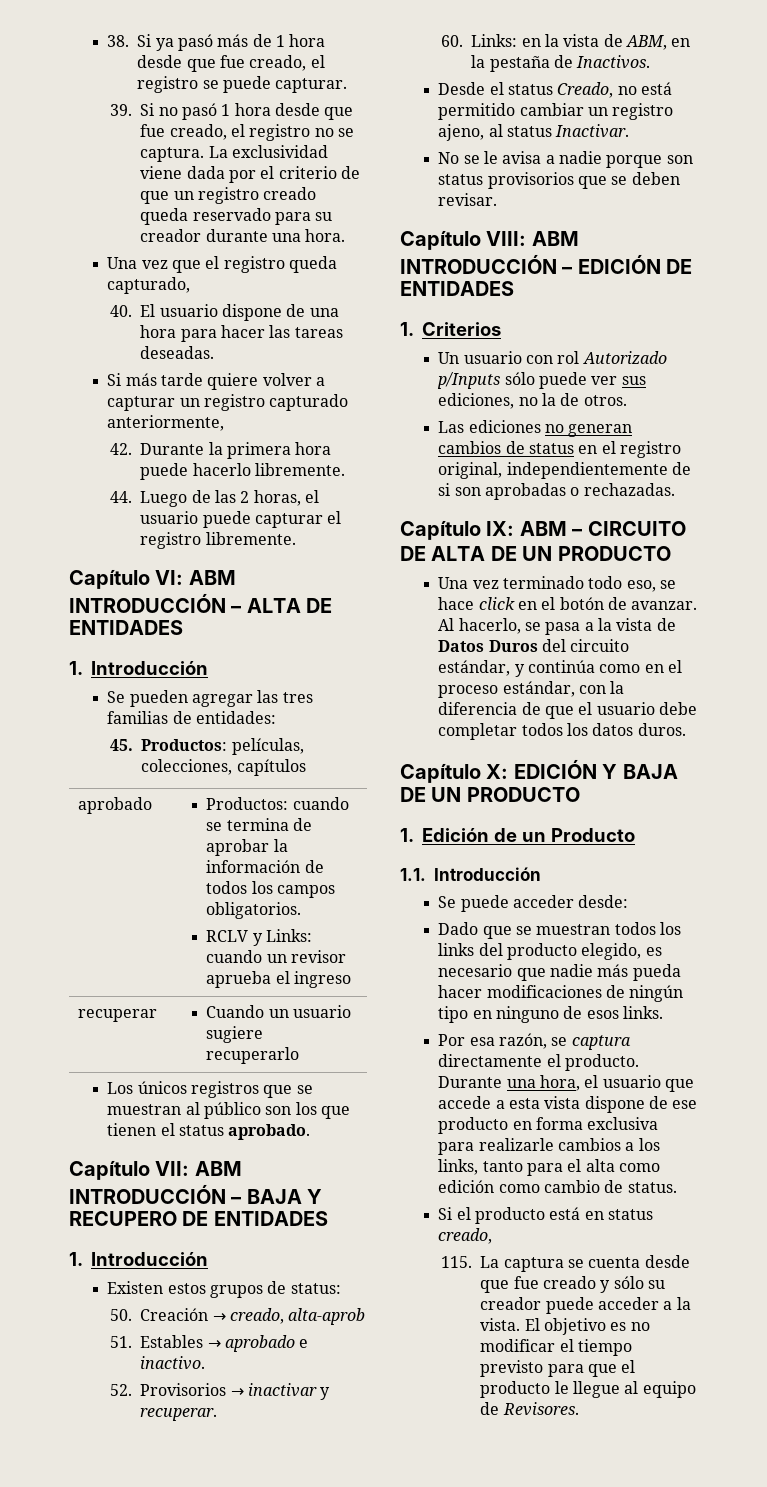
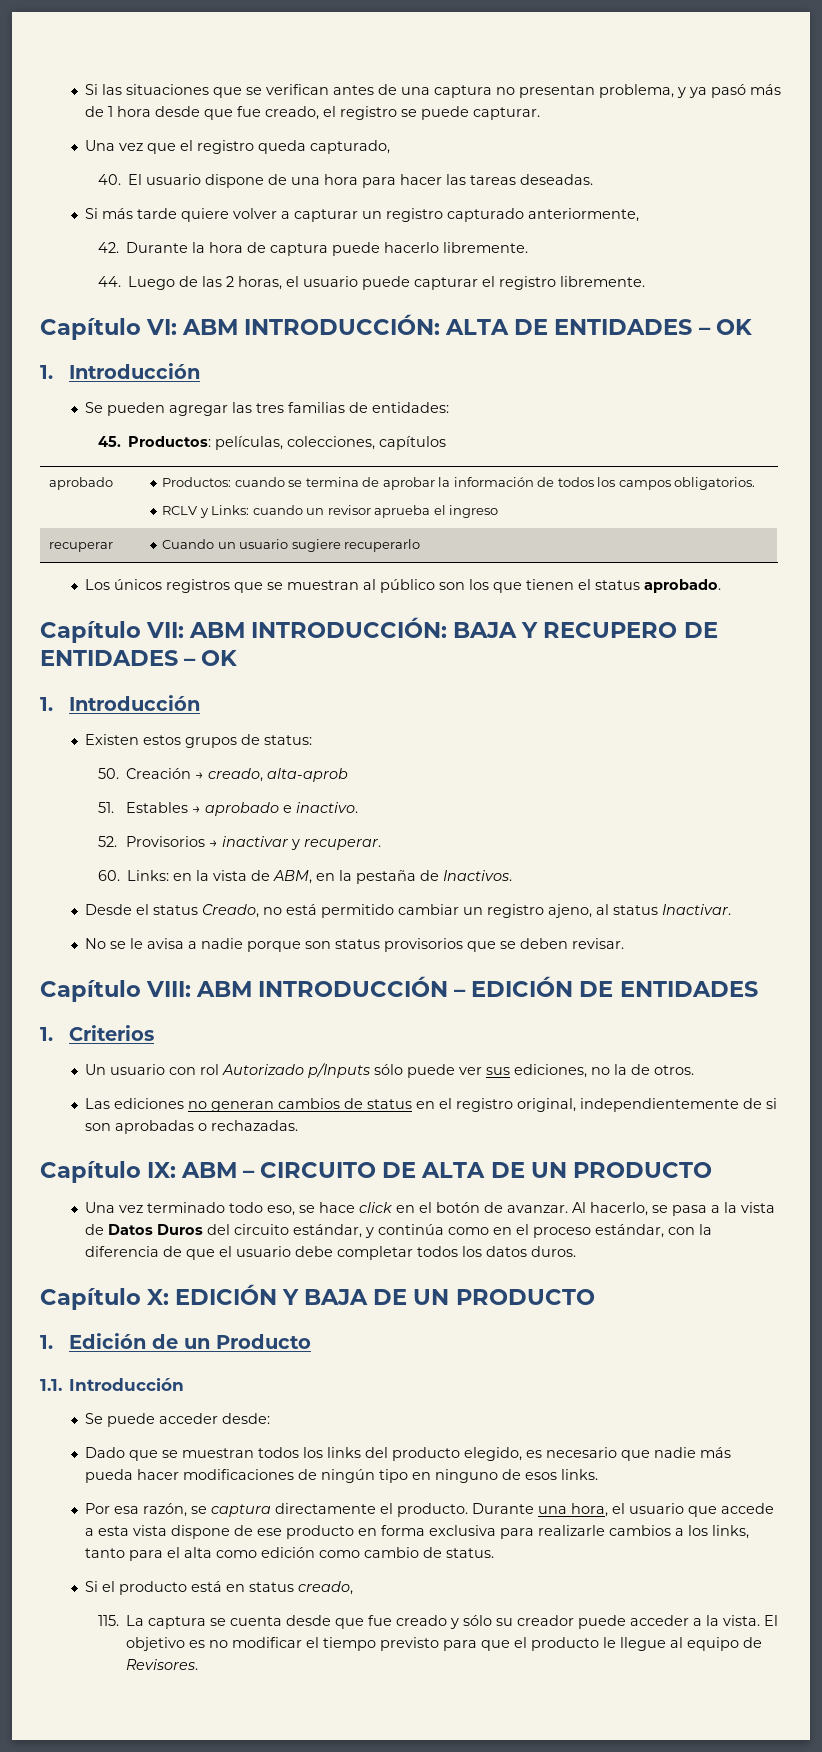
- 38. Si ya pasó más de 1 hora desde que fue creado, el registro se puede capturar.
+ Si las situaciones que se verifican antes de una captura no presentan problema, y ya pasó más de 1 hora desde que fue creado, el registro se puede capturar.
- 39. Si no pasó 1 hora desde que fue creado, el registro no se captura. La exclusividad viene dada por el criterio de que un registro creado queda reservado para su creador durante una hora.
- 42. Durante la primera hora puede hacerlo libremente.
+ 42. Durante la hora de captura puede hacerlo libremente.
- Capítulo VI: ABM INTRODUCCIÓN – ALTA DE ENTIDADES
+ Capítulo VI: ABM INTRODUCCIÓN: ALTA DE ENTIDADES – OK
- Capítulo VII: ABM INTRODUCCIÓN – BAJA Y RECUPERO DE ENTIDADES
+ Capítulo VII: ABM INTRODUCCIÓN: BAJA Y RECUPERO DE ENTIDADES – OK

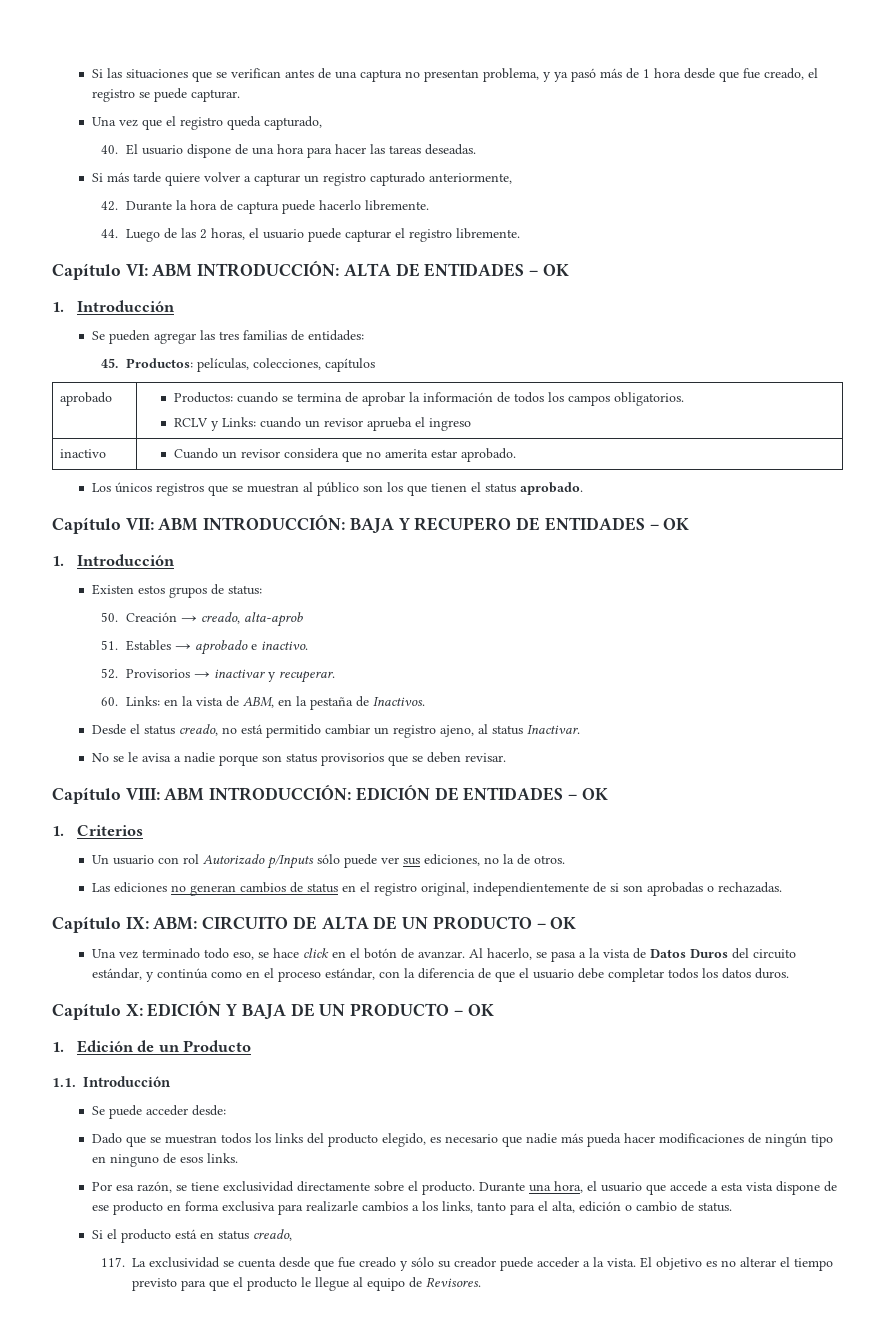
- recuperar | Cuando un usuario sugiere recuperarlo
+ inactivo | Cuando un revisor considera que no amerita estar aprobado.
- Desde el status Creado, no está permitido cambiar un registro ajeno, al status Inactivar.
+ Desde el status creado, no está permitido cambiar un registro ajeno, al status Inactivar.
- Capítulo VIII: ABM INTRODUCCIÓN – EDICIÓN DE ENTIDADES
+ Capítulo VIII: ABM INTRODUCCIÓN: EDICIÓN DE ENTIDADES – OK
- Capítulo IX: ABM – CIRCUITO DE ALTA DE UN PRODUCTO
+ Capítulo IX: ABM: CIRCUITO DE ALTA DE UN PRODUCTO – OK
- Capítulo X: EDICIÓN Y BAJA DE UN PRODUCTO
+ Capítulo X: EDICIÓN Y BAJA DE UN PRODUCTO – OK
- Por esa razón, se captura directamente el producto.
+ Por esa razón, se tiene exclusividad directamente sobre el producto.
- Durante una hora, el usuario que accede a esta vista dispone de ese producto en forma exclusiva para realizarle cambios a los links, tanto para el alta como edición como cambio de status.
+ Durante una hora, el usuario que accede a esta vista dispone de ese producto en forma exclusiva para realizarle cambios a los links, tanto para el alta, edición o cambio de status.
- 115. La captura se cuenta desde que fue creado y sólo su creador puede acceder a la vista.
+ 117. La exclusividad se cuenta desde que fue creado y sólo su creador puede acceder a la vista.
- El objetivo es no modificar el tiempo previsto para que el producto le llegue al equipo de Revisores.
+ El objetivo es no alterar el tiempo previsto para que el producto le llegue al equipo de Revisores.

